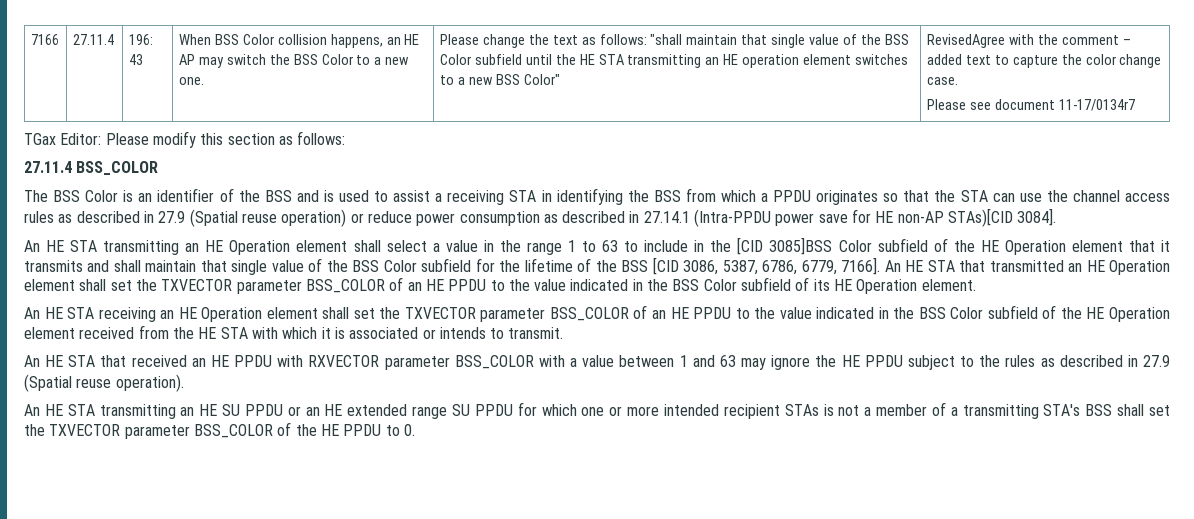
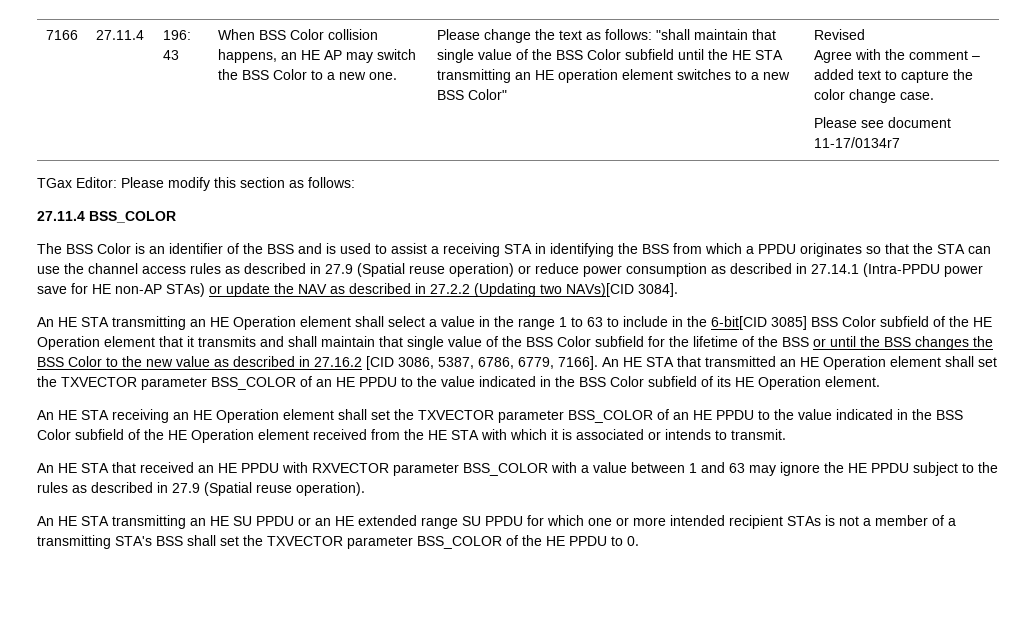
- RevisedAgree with the comment – added text to capture the color change case.
+ Revised
+ Agree with the comment – added text to capture the color change case.
- The BSS Color is an identifier of the BSS and is used to assist a receiving STA in identifying the BSS from which a PPDU originates so that the STA can use the channel access rules as described in 27.9 (Spatial reuse operation) or reduce power consumption as described in 27.14.1 (Intra-PPDU power save for HE non-AP STAs)[CID 3084].
+ The BSS Color is an identifier of the BSS and is used to assist a receiving STA in identifying the BSS from which a PPDU originates so that the STA can use the channel access rules as described in 27.9 (Spatial reuse operation) or reduce power consumption as described in 27.14.1 (Intra-PPDU power save for HE non-AP STAs) or update the NAV as described in 27.2.2 (Updating two NAVs)[CID 3084].
- An HE STA transmitting an HE Operation element shall select a value in the range 1 to 63 to include in the [CID 3085]BSS Color subfield of the HE Operation element that it transmits and shall maintain that single value of the BSS Color subfield for the lifetime of the BSS [CID 3086, 5387, 6786, 6779, 7166].
+ An HE STA transmitting an HE Operation element shall select a value in the range 1 to 63 to include in the 6-bit[CID 3085] BSS Color subfield of the HE Operation element that it transmits and shall maintain that single value of the BSS Color subfield for the lifetime of the BSS or until the BSS changes the BSS Color to the new value as described in 27.16.2 [CID 3086, 5387, 6786, 6779, 7166].

